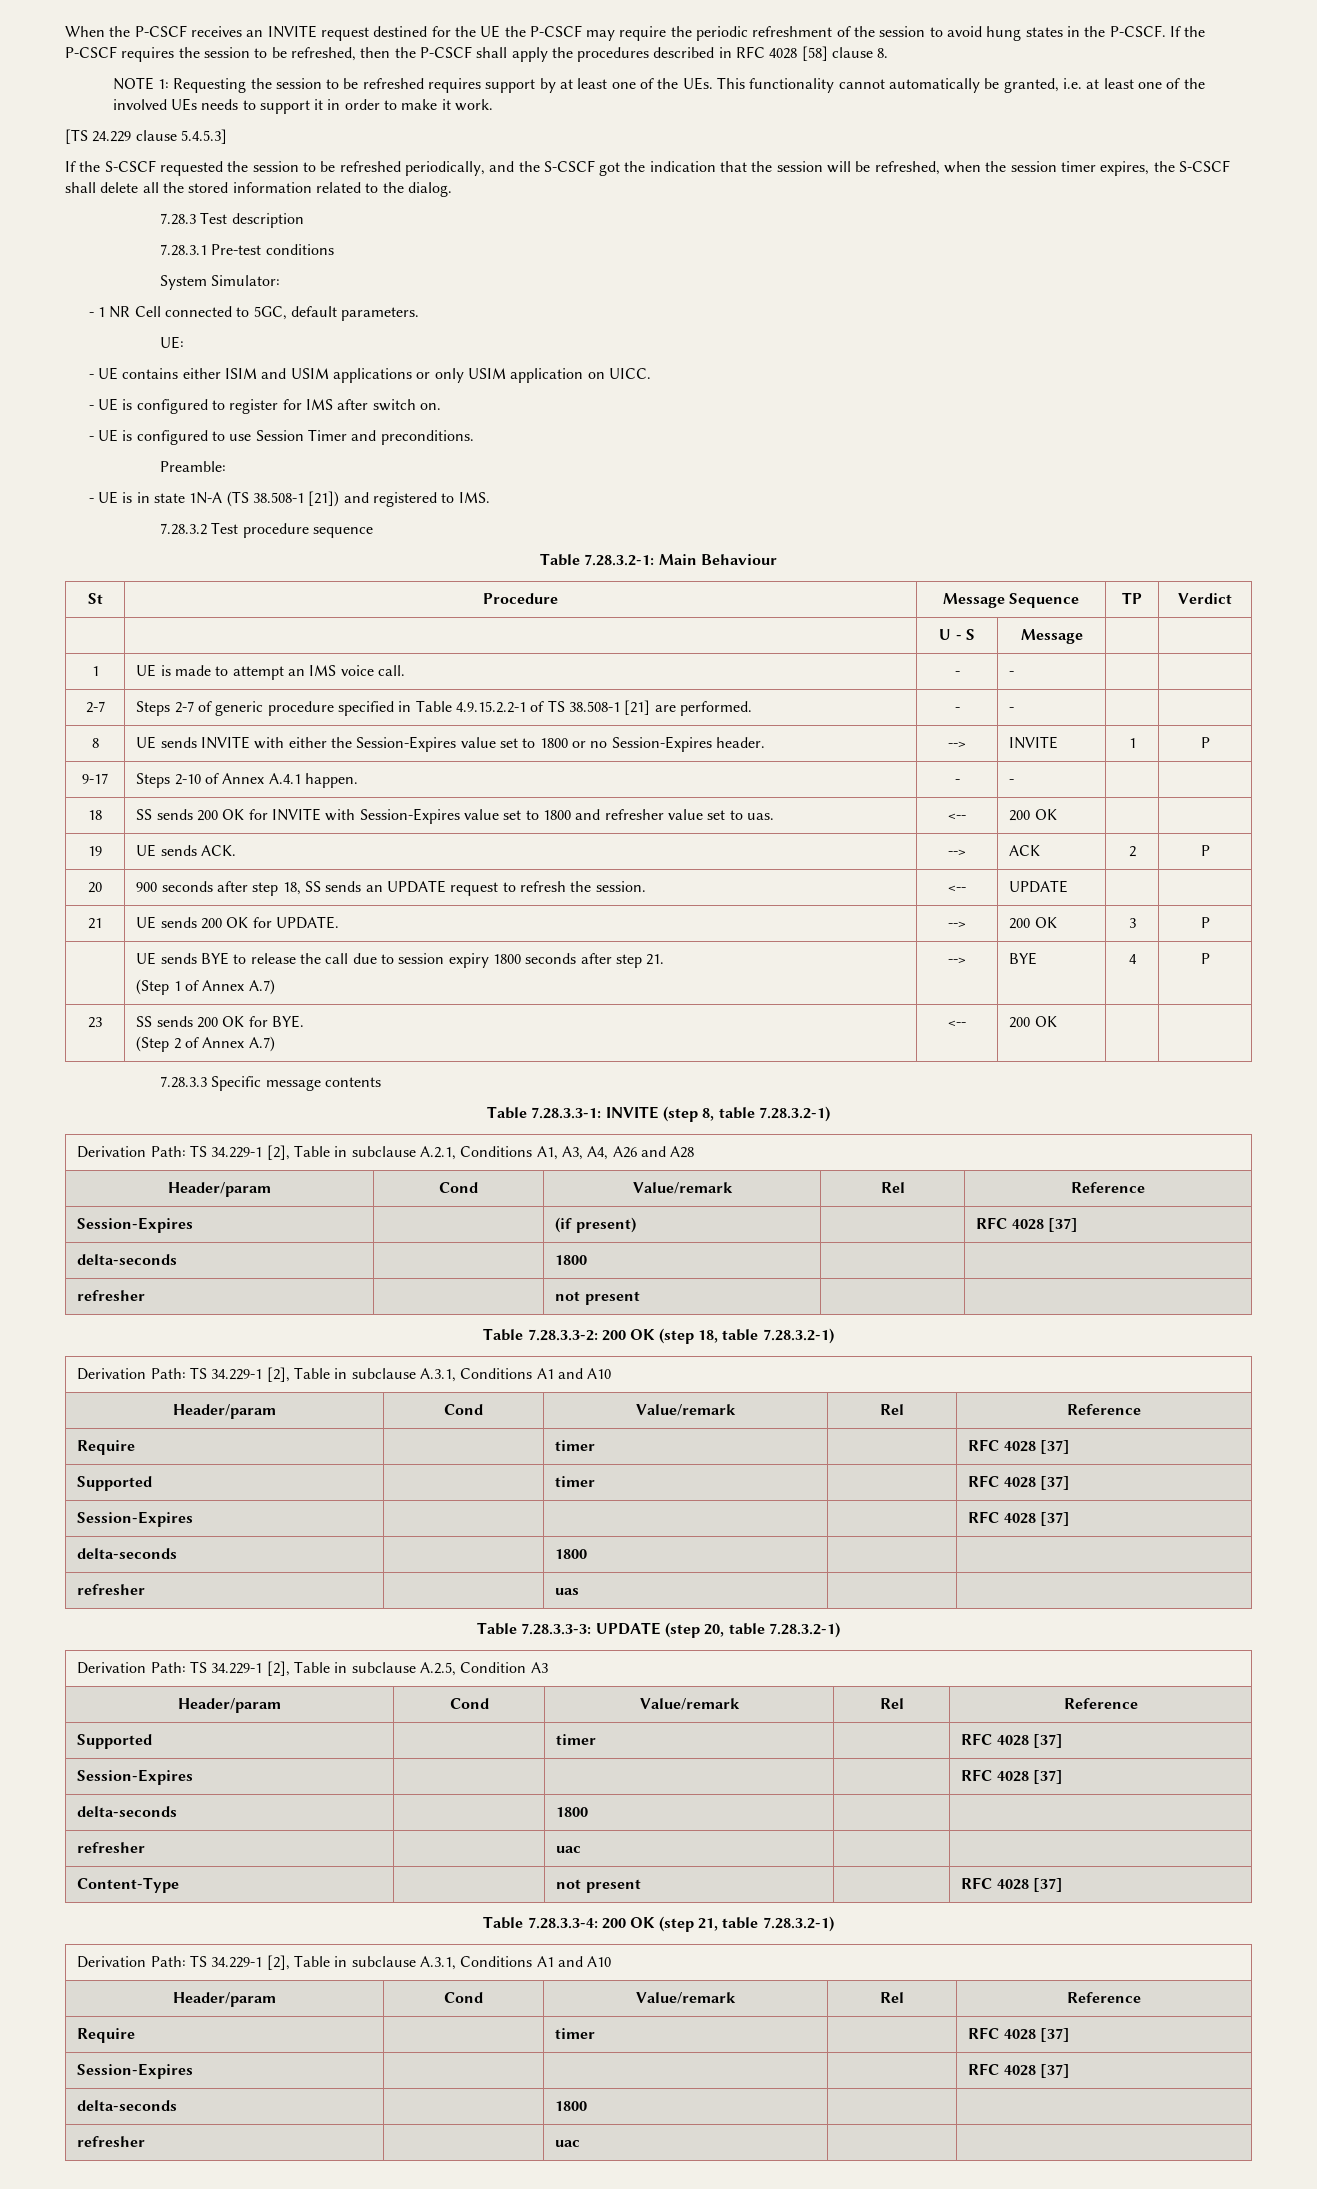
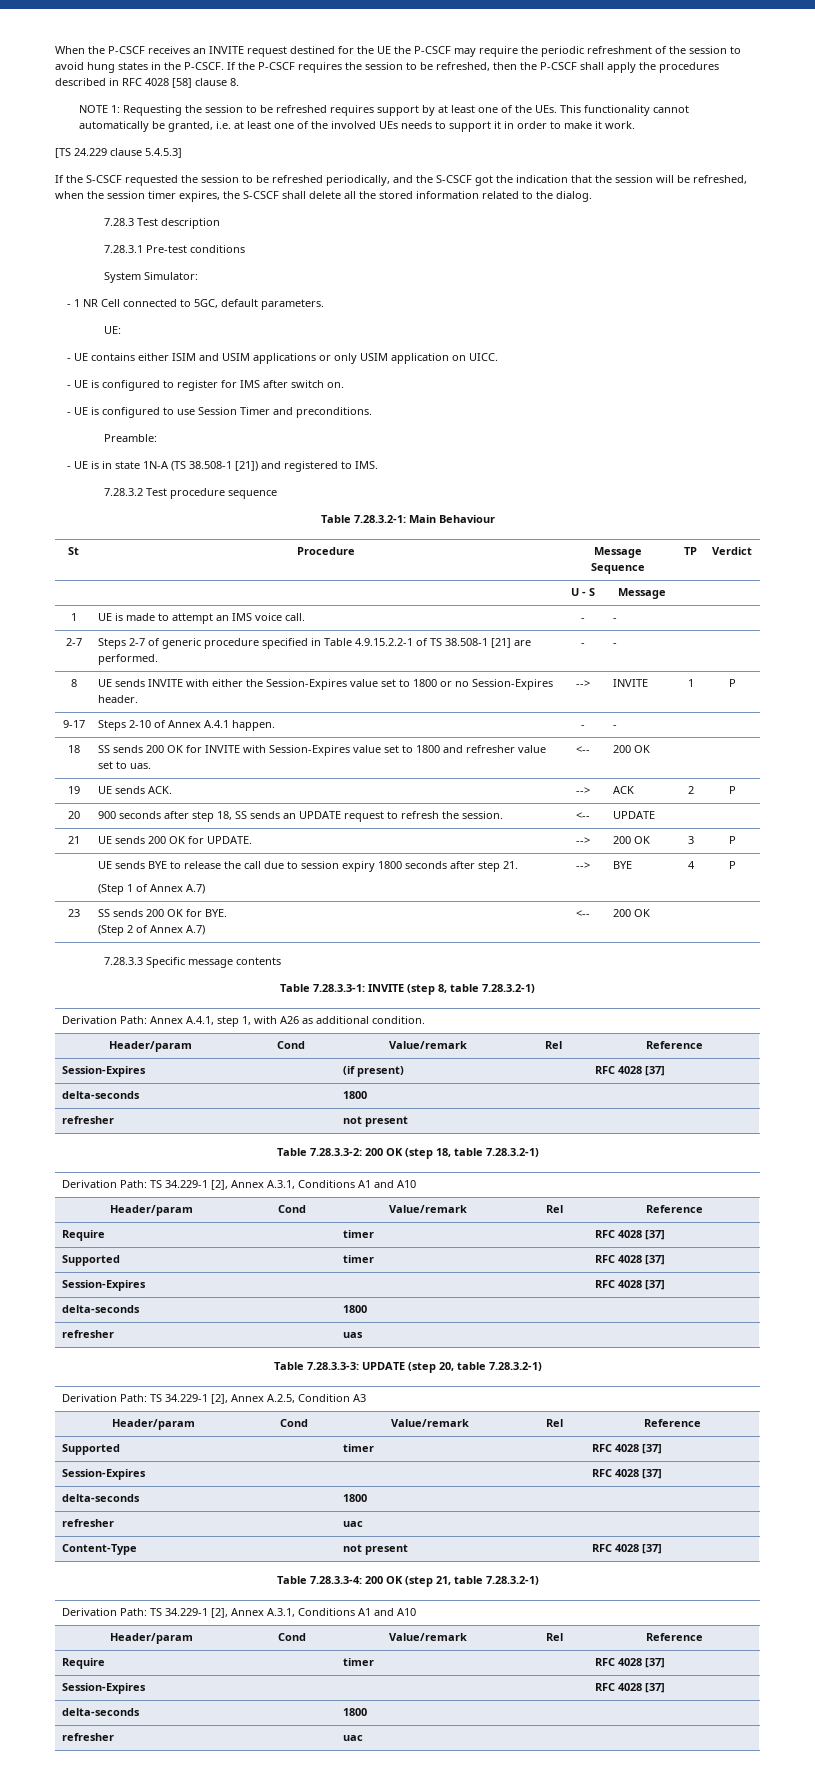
- Derivation Path: TS 34.229-1 [2], Table in subclause A.2.1, Conditions A1, A3, A4, A26 and A28
+ Derivation Path: Annex A.4.1, step 1, with A26 as additional condition.
  Table 7.28.3.3-2: 200 OK (step 18, table 7.28.3.2-1)
- Derivation Path: TS 34.229-1 [2], Table in subclause A.3.1, Conditions A1 and A10
+ Derivation Path: TS 34.229-1 [2], Annex A.3.1, Conditions A1 and A10
- Derivation Path: TS 34.229-1 [2], Table in subclause A.2.5, Condition A3
+ Derivation Path: TS 34.229-1 [2], Annex A.2.5, Condition A3
  Table 7.28.3.3-4: 200 OK (step 21, table 7.28.3.2-1)
- Derivation Path: TS 34.229-1 [2], Table in subclause A.3.1, Conditions A1 and A10
+ Derivation Path: TS 34.229-1 [2], Annex A.3.1, Conditions A1 and A10

